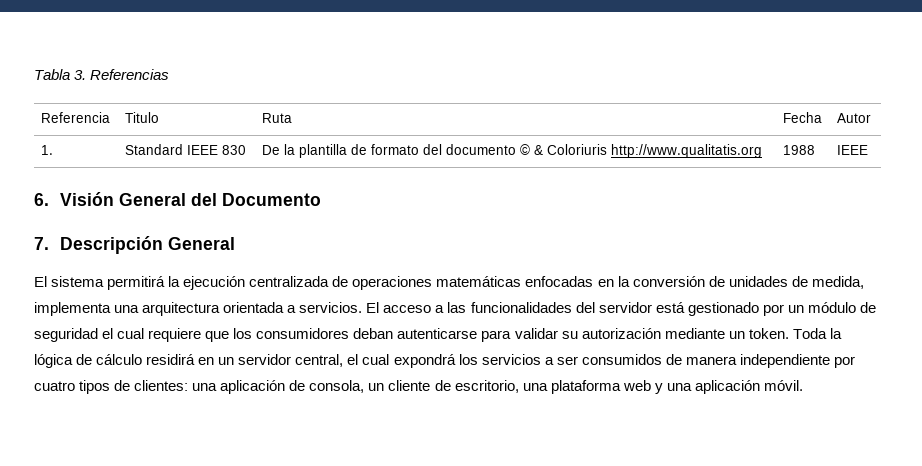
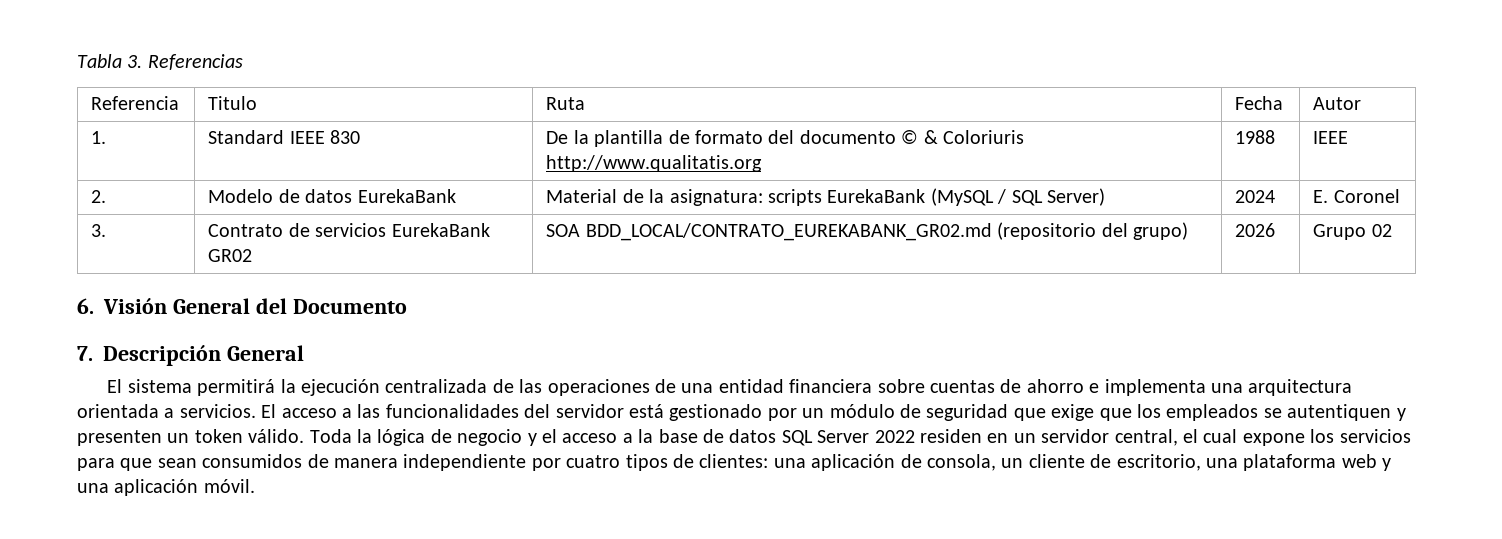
+ 2. | Modelo de datos EurekaBank | Material de la asignatura: scripts EurekaBank (MySQL / SQL Server) | 2024 | E. Coronel
+ 3. | Contrato de servicios EurekaBank GR02 | SOA BDD_LOCAL/CONTRATO_EUREKABANK_GR02.md (repositorio del grupo) | 2026 | Grupo 02
- El sistema permitirá la ejecución centralizada de operaciones matemáticas enfocadas en la conversión de unidades de medida, implementa una arquitectura orientada a servicios.
+ El sistema permitirá la ejecución centralizada de las operaciones de una entidad financiera sobre cuentas de ahorro e implementa una arquitectura orientada a servicios.
- El acceso a las funcionalidades del servidor está gestionado por un módulo de seguridad el cual requiere que los consumidores deban autenticarse para validar su autorización mediante un token. Toda la lógica de cálculo residirá en un servidor central, el cual expondrá los servicios a ser consumidos de manera independiente por cuatro tipos de clientes: una aplicación de consola, un cliente de escritorio, una plataforma web y una aplicación móvil.
+ El acceso a las funcionalidades del servidor está gestionado por un módulo de seguridad que exige que los empleados se autentiquen y presenten un token válido. Toda la lógica de negocio y el acceso a la base de datos SQL Server 2022 residen en un servidor central, el cual expone los servicios para que sean consumidos de manera independiente por cuatro tipos de clientes: una aplicación de consola, un cliente de escritorio, una plataforma web y una aplicación móvil.

